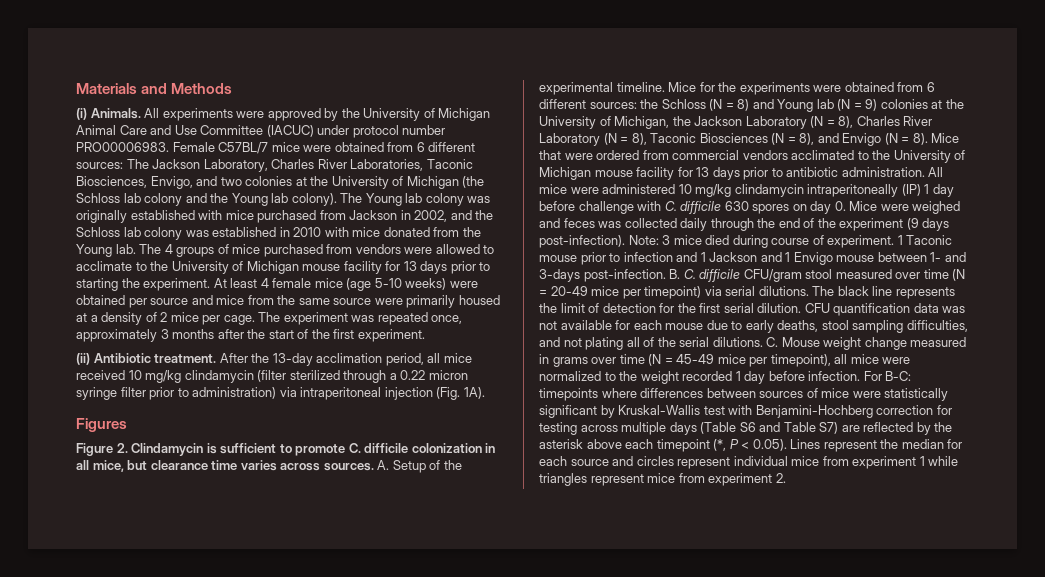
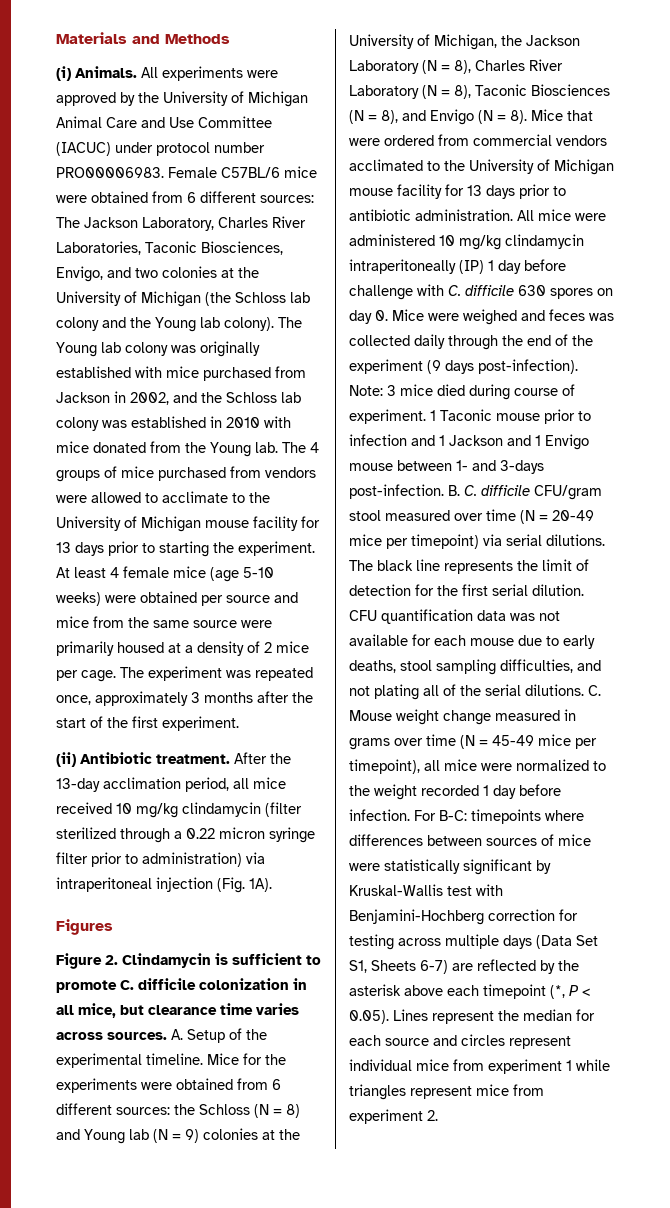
- Female C57BL/7 mice were obtained from 6 different sources: The Jackson Laboratory, Charles River Laboratories, Taconic Biosciences, Envigo, and two colonies at the University of Michigan (the Schloss lab colony and the Young lab colony).
+ Female C57BL/6 mice were obtained from 6 different sources: The Jackson Laboratory, Charles River Laboratories, Taconic Biosciences, Envigo, and two colonies at the University of Michigan (the Schloss lab colony and the Young lab colony).
- For B-C: timepoints where differences between sources of mice were statistically significant by Kruskal-Wallis test with Benjamini-Hochberg correction for testing across multiple days (Table S6 and Table S7) are reflected by the asterisk above each timepoint (*, P < 0.05). Lines represent the median for each source and circles represent individual mice from experiment 1 while triangles represent mice from experiment 2.
+ For B-C: timepoints where differences between sources of mice were statistically significant by Kruskal-Wallis test with Benjamini-Hochberg correction for testing across multiple days (Data Set S1, Sheets 6-7) are reflected by the asterisk above each timepoint (*, P < 0.05). Lines represent the median for each source and circles represent individual mice from experiment 1 while triangles represent mice from experiment 2.

